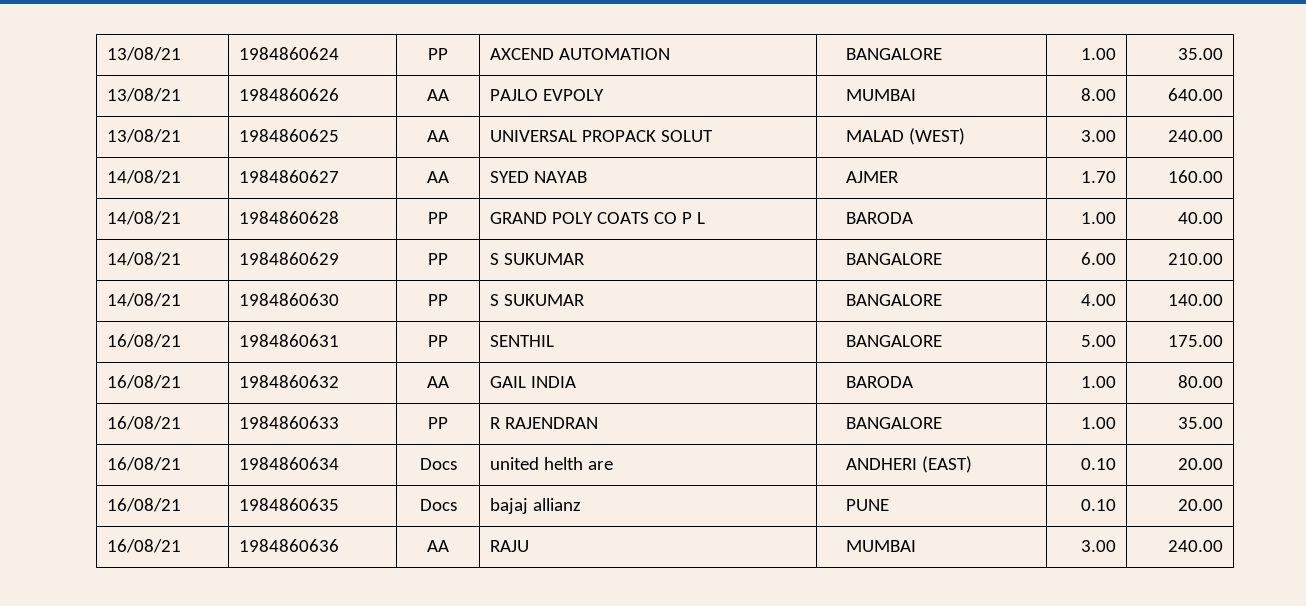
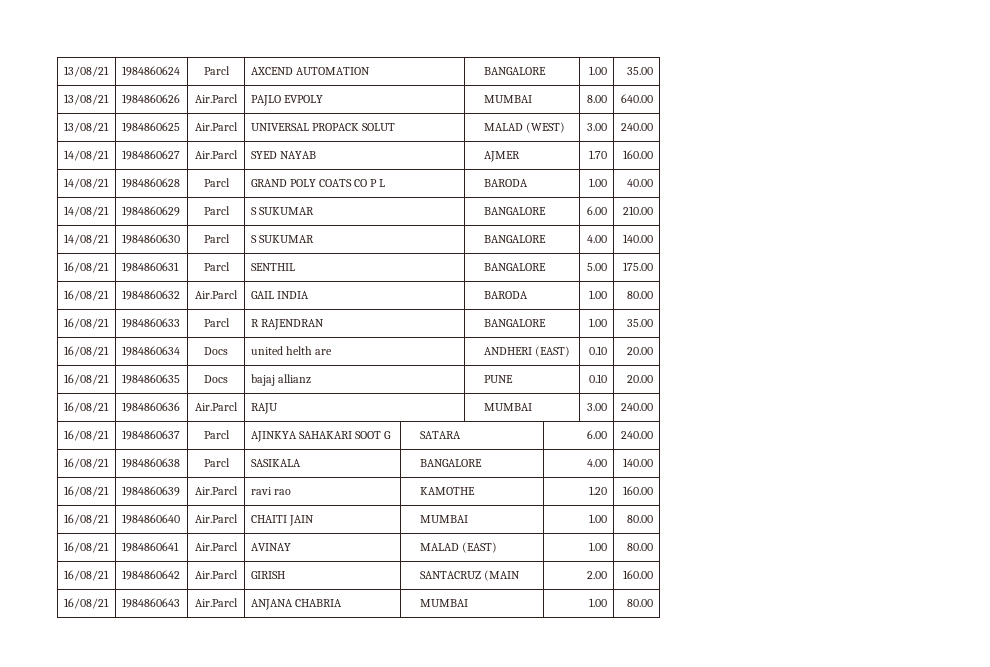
- 13/08/21 | 1984860624 | PP | AXCEND AUTOMATION | BANGALORE | 1.00 | 35.00
+ 13/08/21 | 1984860624 | Parcl | AXCEND AUTOMATION | BANGALORE | 1.00 | 35.00
- 13/08/21 | 1984860626 | AA | PAJLO EVPOLY | MUMBAI | 8.00 | 640.00
+ 13/08/21 | 1984860626 | Air.Parcl | PAJLO EVPOLY | MUMBAI | 8.00 | 640.00
- 13/08/21 | 1984860625 | AA | UNIVERSAL PROPACK SOLUT | MALAD (WEST) | 3.00 | 240.00
+ 13/08/21 | 1984860625 | Air.Parcl | UNIVERSAL PROPACK SOLUT | MALAD (WEST) | 3.00 | 240.00
- 14/08/21 | 1984860627 | AA | SYED NAYAB | AJMER | 1.70 | 160.00
+ 14/08/21 | 1984860627 | Air.Parcl | SYED NAYAB | AJMER | 1.70 | 160.00
- 14/08/21 | 1984860628 | PP | GRAND POLY COATS CO P L | BARODA | 1.00 | 40.00
+ 14/08/21 | 1984860628 | Parcl | GRAND POLY COATS CO P L | BARODA | 1.00 | 40.00
- 14/08/21 | 1984860629 | PP | S SUKUMAR | BANGALORE | 6.00 | 210.00
+ 14/08/21 | 1984860629 | Parcl | S SUKUMAR | BANGALORE | 6.00 | 210.00
- 14/08/21 | 1984860630 | PP | S SUKUMAR | BANGALORE | 4.00 | 140.00
+ 14/08/21 | 1984860630 | Parcl | S SUKUMAR | BANGALORE | 4.00 | 140.00
- 16/08/21 | 1984860631 | PP | SENTHIL | BANGALORE | 5.00 | 175.00
+ 16/08/21 | 1984860631 | Parcl | SENTHIL | BANGALORE | 5.00 | 175.00
- 16/08/21 | 1984860632 | AA | GAIL INDIA | BARODA | 1.00 | 80.00
+ 16/08/21 | 1984860632 | Air.Parcl | GAIL INDIA | BARODA | 1.00 | 80.00
- 16/08/21 | 1984860633 | PP | R RAJENDRAN | BANGALORE | 1.00 | 35.00
+ 16/08/21 | 1984860633 | Parcl | R RAJENDRAN | BANGALORE | 1.00 | 35.00
- 16/08/21 | 1984860636 | AA | RAJU | MUMBAI | 3.00 | 240.00
+ 16/08/21 | 1984860636 | Air.Parcl | RAJU | MUMBAI | 3.00 | 240.00
+ 16/08/21 | 1984860637 | Parcl | AJINKYA SAHAKARI SOOT G | SATARA | 6.00 | 240.00
+ 16/08/21 | 1984860638 | Parcl | SASIKALA | BANGALORE | 4.00 | 140.00
+ 16/08/21 | 1984860639 | Air.Parcl | ravi rao | KAMOTHE | 1.20 | 160.00
+ 16/08/21 | 1984860640 | Air.Parcl | CHAITI JAIN | MUMBAI | 1.00 | 80.00
+ 16/08/21 | 1984860641 | Air.Parcl | AVINAY | MALAD (EAST) | 1.00 | 80.00
+ 16/08/21 | 1984860642 | Air.Parcl | GIRISH | SANTACRUZ (MAIN | 2.00 | 160.00
+ 16/08/21 | 1984860643 | Air.Parcl | ANJANA CHABRIA | MUMBAI | 1.00 | 80.00

